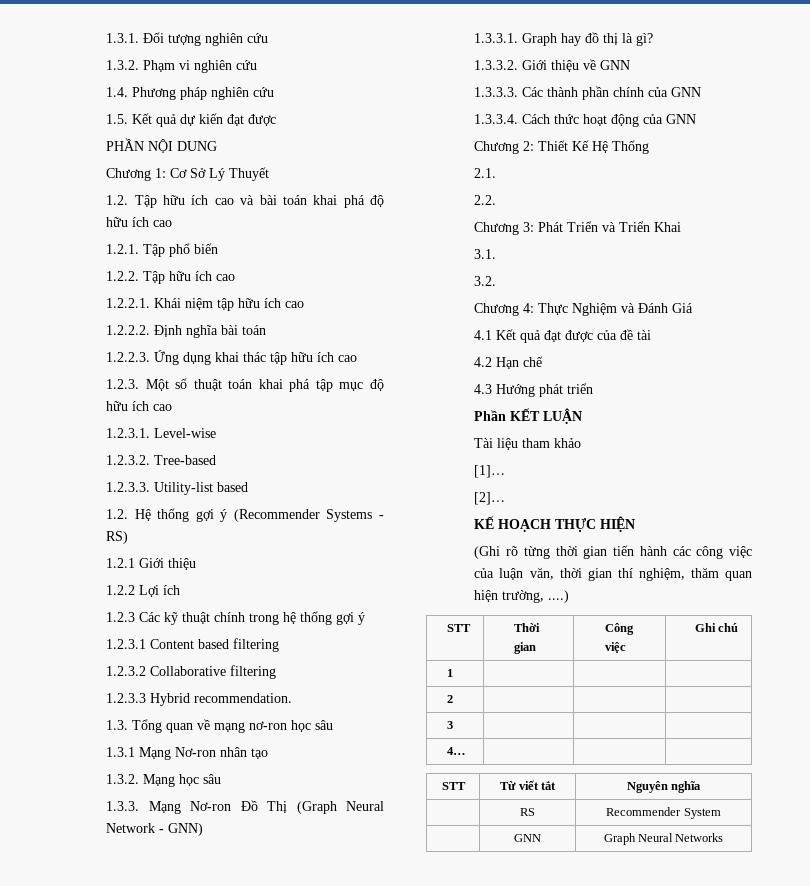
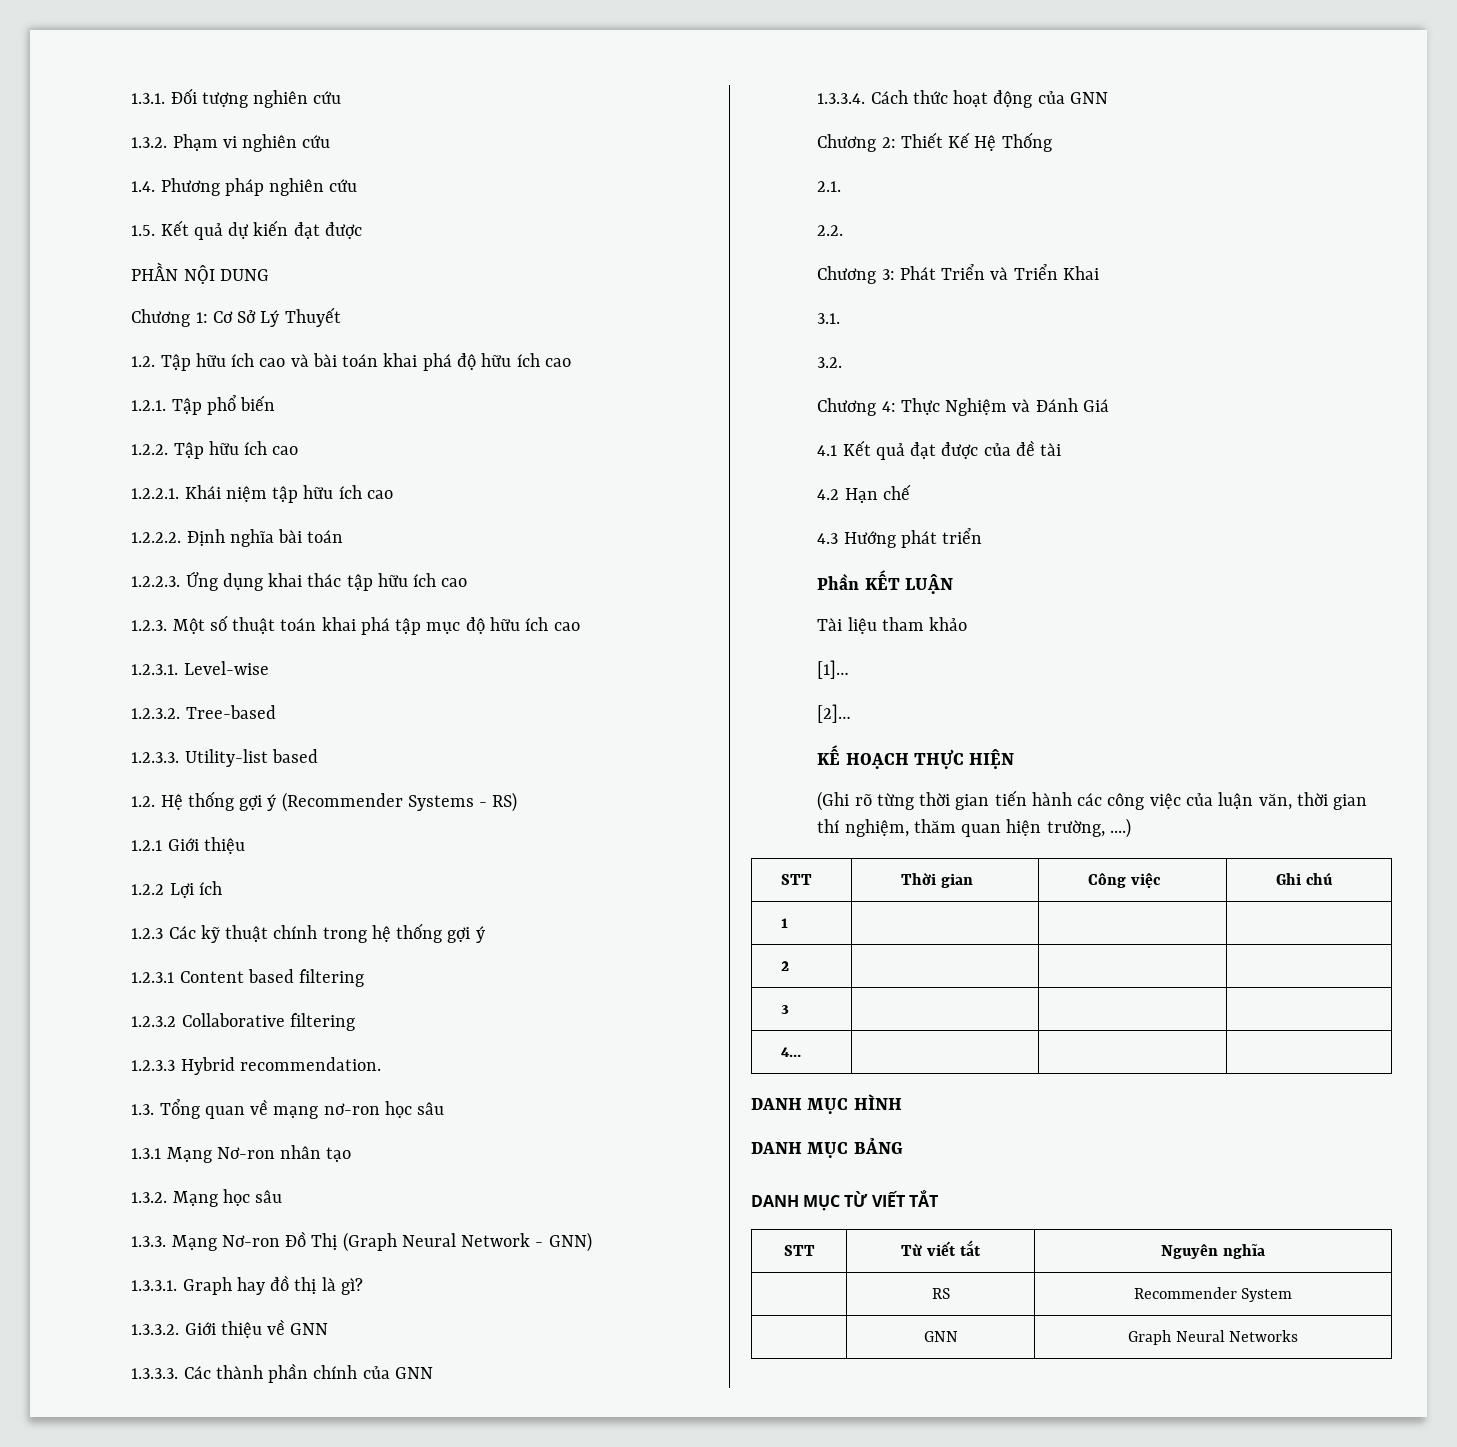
+ DANH MỤC HÌNH
+ DANH MỤC BẢNG
+ DANH MỤC TỪ VIẾT TẮT

